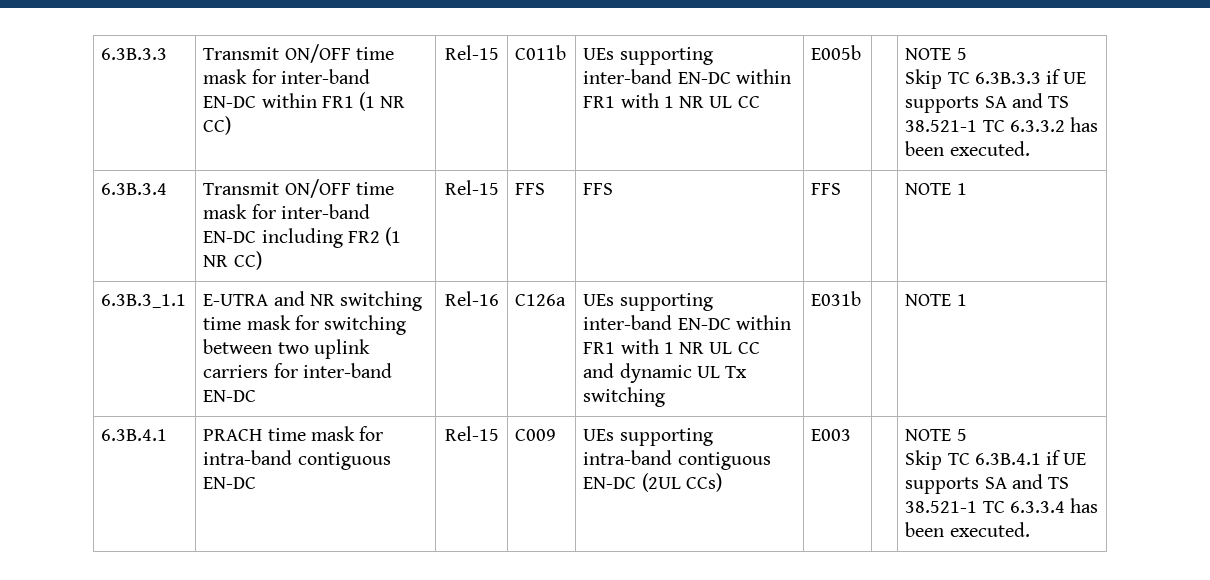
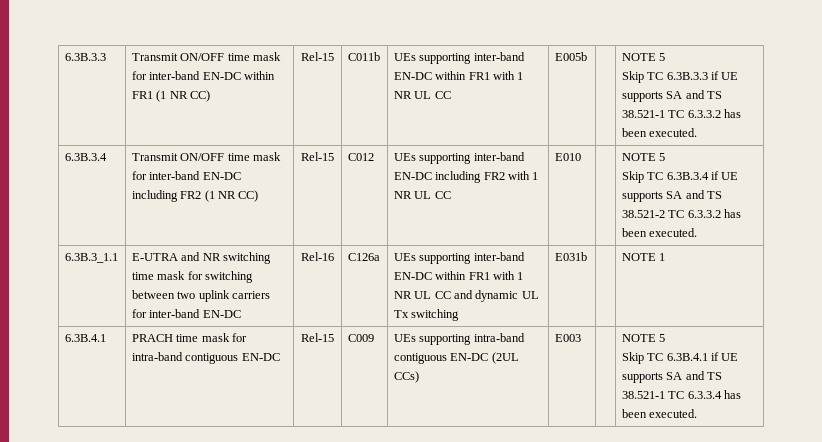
- FFS | FFS | FFS | | NOTE 1
+ C012 | UEs supporting inter-band EN-DC including FR2 with 1 NR UL CC | E010 | | NOTE 5
+ Skip TC 6.3B.3.4 if UE supports SA and TS 38.521-2 TC 6.3.3.2 has been executed.

